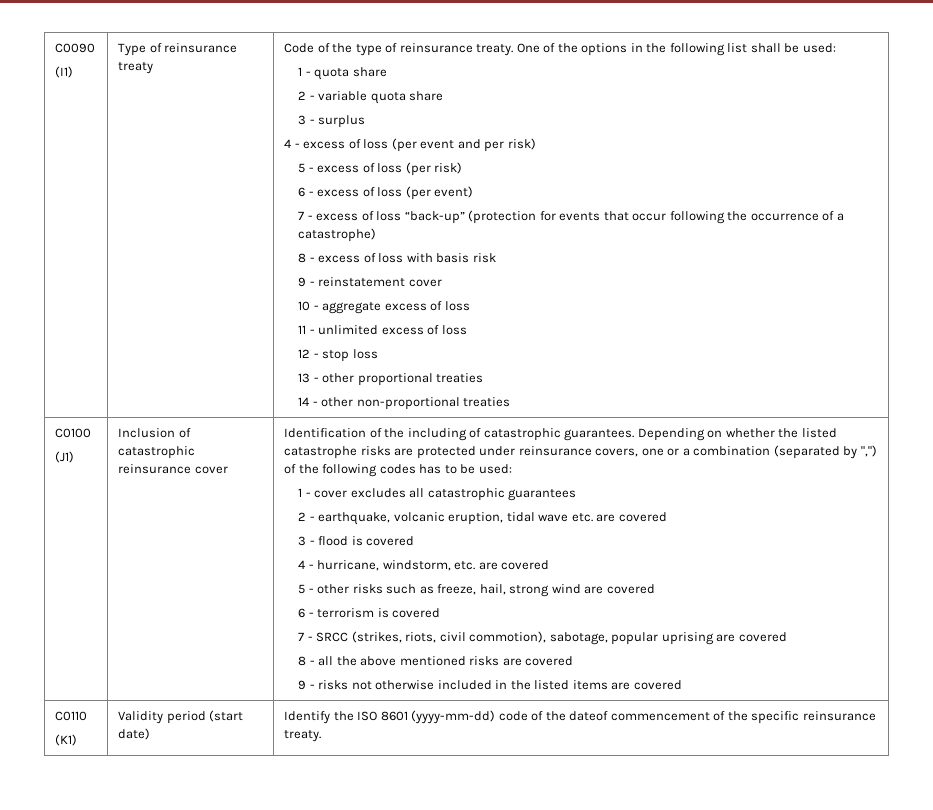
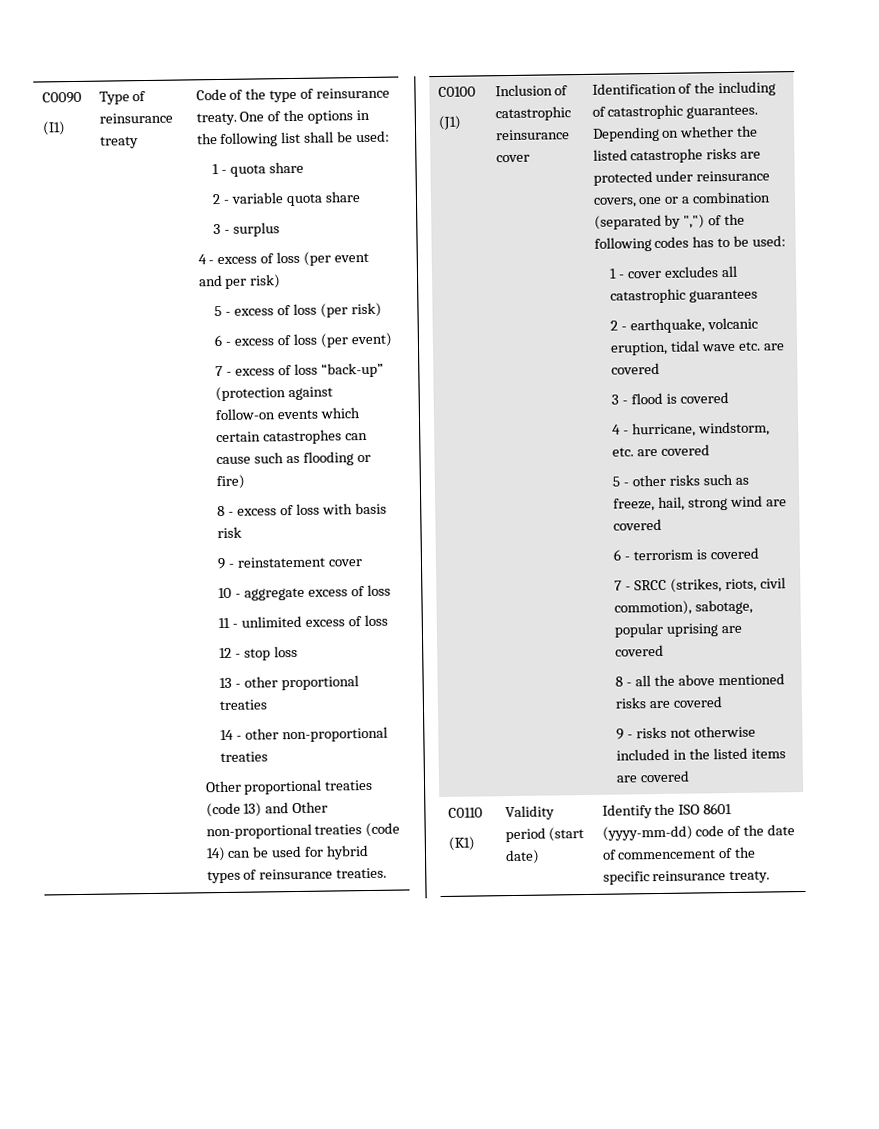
- 7 - excess of loss “back-up” (protection for events that occur following the occurrence of a catastrophe)
+ 7 - excess of loss “back-up” (protection against follow-on events which certain catastrophes can cause such as flooding or fire)
+ Other proportional treaties (code 13) and Other non-proportional treaties (code 14) can be used for hybrid types of reinsurance treaties.
  C0110
- (K1) | Validity period (start date) | Identify the ISO 8601 (yyyy-mm-dd) code of the dateof commencement of the specific reinsurance treaty.
+ (K1) | Validity period (start date) | Identify the ISO 8601 (yyyy-mm-dd) code of the date of commencement of the specific reinsurance treaty.

